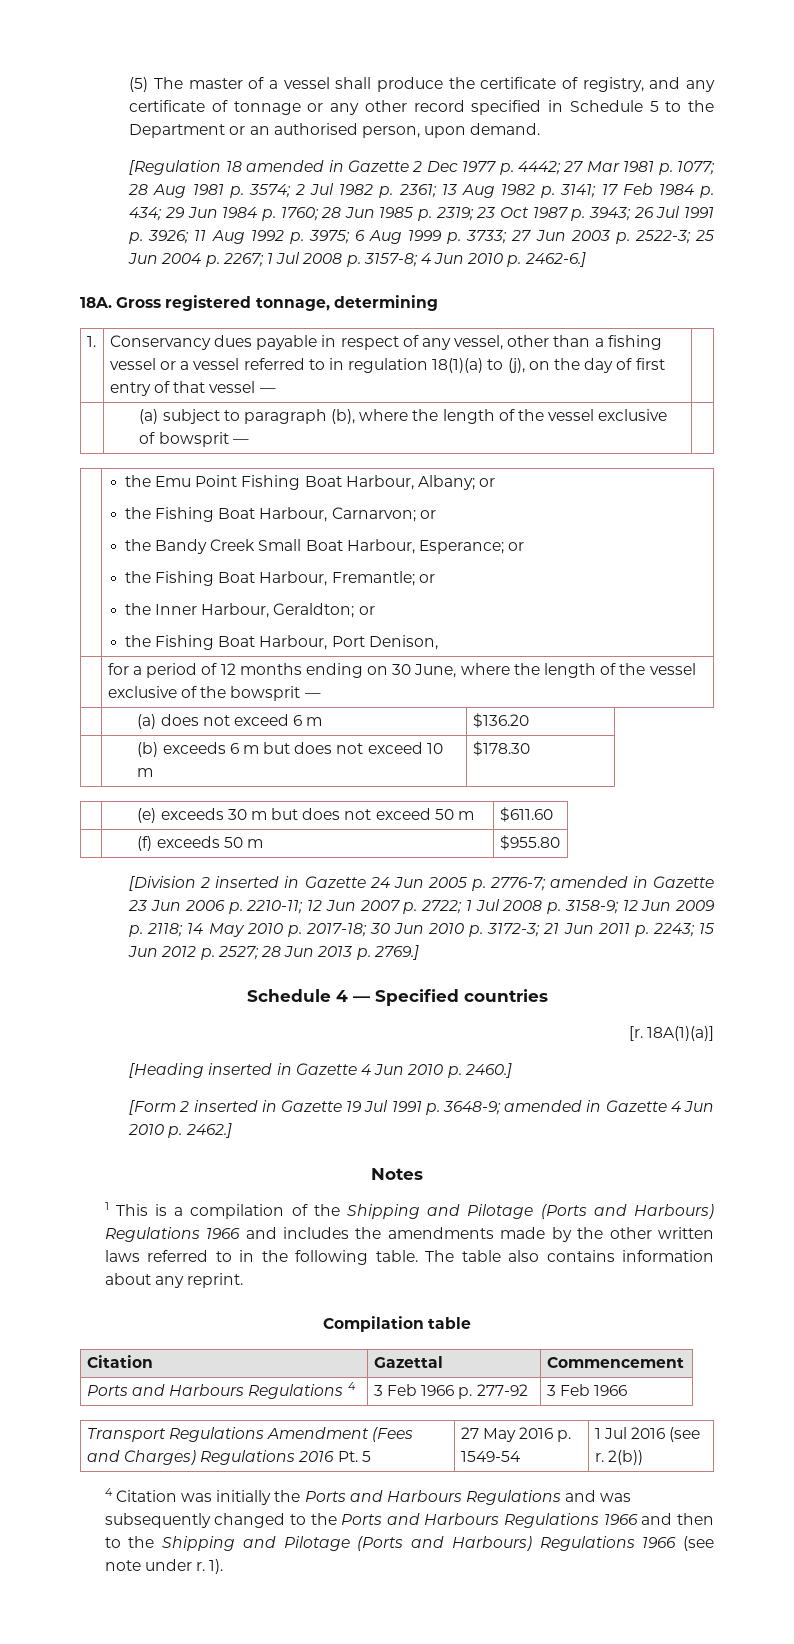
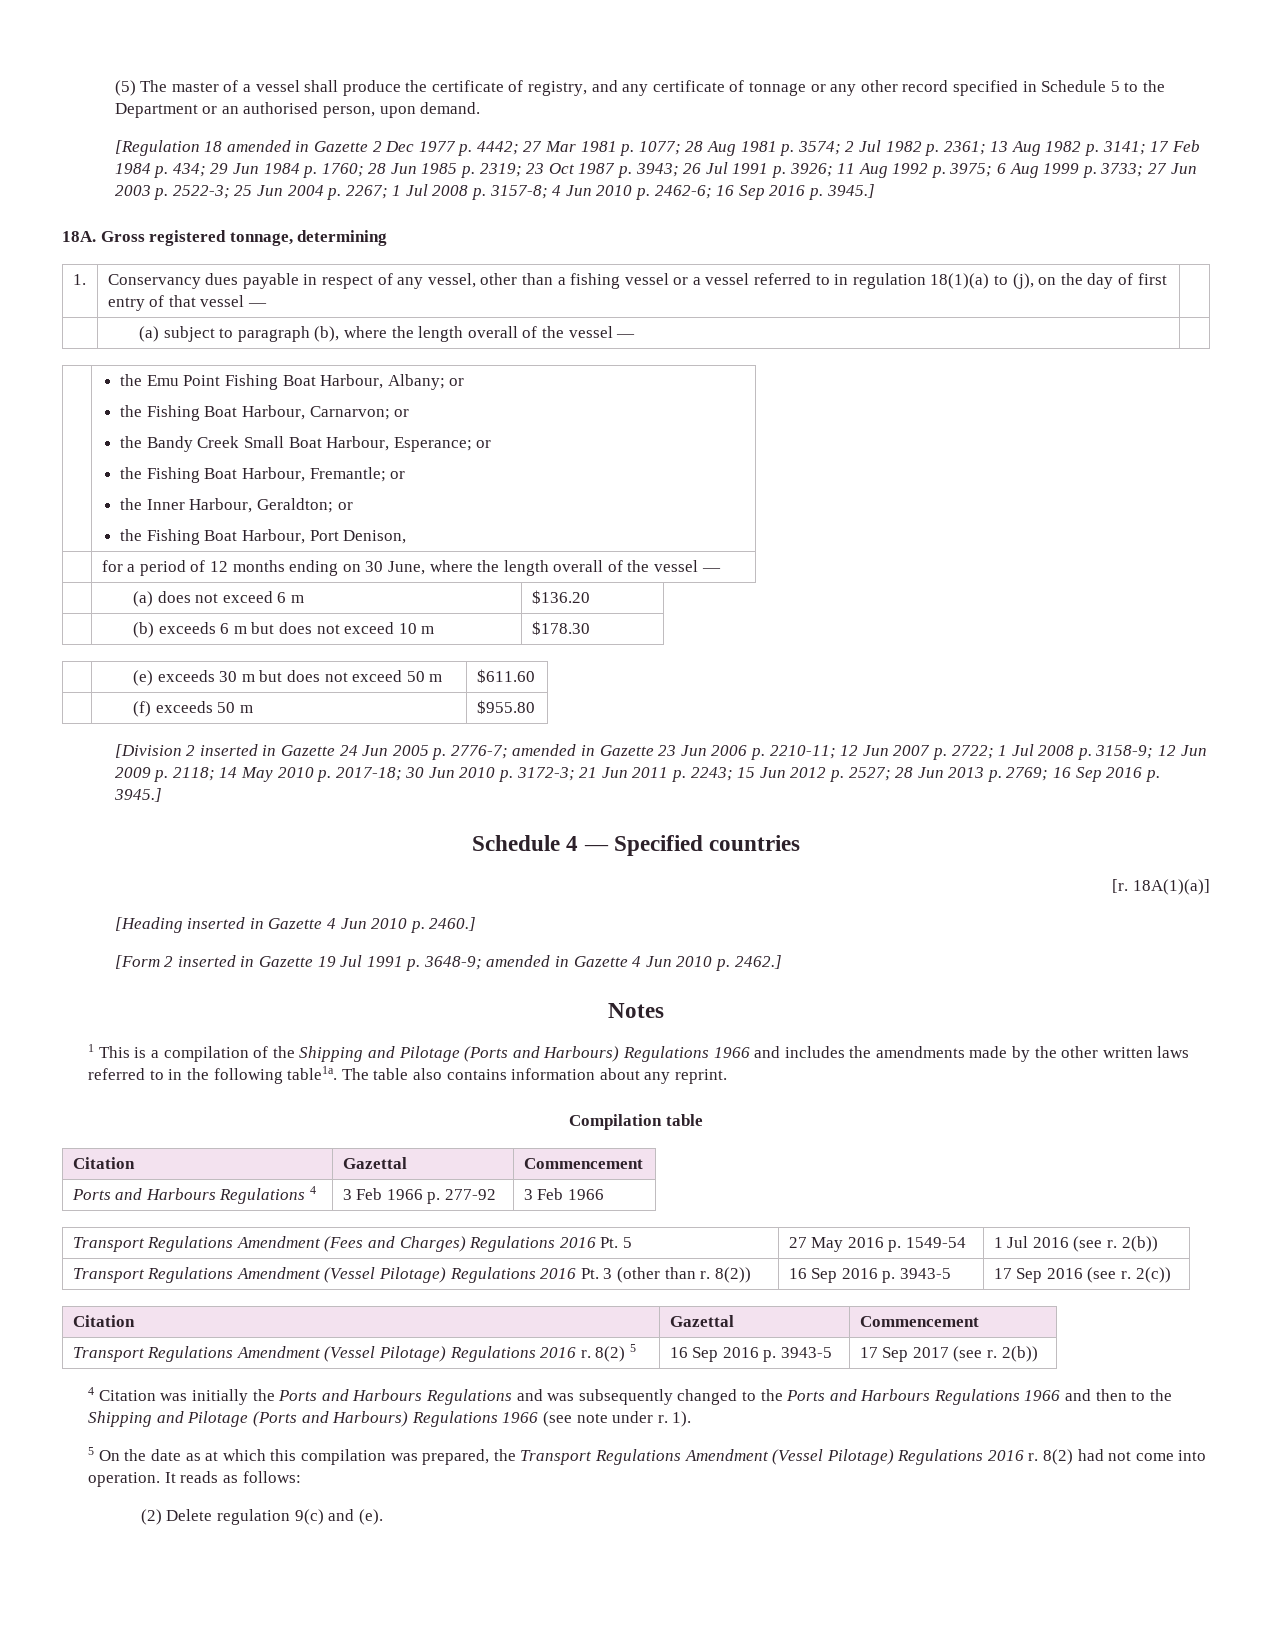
- 4 Jun 2010 p. 2462-6.]
+ 4 Jun 2010 p. 2462-6; 16 Sep 2016 p. 3945.]
- | (a) subject to paragraph (b), where the length of the vessel exclusive of bowsprit — |
+ | (a) subject to paragraph (b), where the length overall of the vessel — |
- | for a period of 12 months ending on 30 June, where the length of the vessel exclusive of the bowsprit —
+ | for a period of 12 months ending on 30 June, where the length overall of the vessel —
- [Division 2 inserted in Gazette 24 Jun 2005 p. 2776-7; amended in Gazette 23 Jun 2006 p. 2210-11; 12 Jun 2007 p. 2722; 1 Jul 2008 p. 3158-9; 12 Jun 2009 p. 2118; 14 May 2010 p. 2017-18; 30 Jun 2010 p. 3172-3; 21 Jun 2011 p. 2243; 15 Jun 2012 p. 2527; 28 Jun 2013 p. 2769.]
+ [Division 2 inserted in Gazette 24 Jun 2005 p. 2776-7; amended in Gazette 23 Jun 2006 p. 2210-11; 12 Jun 2007 p. 2722; 1 Jul 2008 p. 3158-9; 12 Jun 2009 p. 2118; 14 May 2010 p. 2017-18; 30 Jun 2010 p. 3172-3; 21 Jun 2011 p. 2243; 15 Jun 2012 p. 2527; 28 Jun 2013 p. 2769; 16 Sep 2016 p. 3945.]
- 1 This is a compilation of the Shipping and Pilotage (Ports and Harbours) Regulations 1966 and includes the amendments made by the other written laws referred to in the following table.
+ 1 This is a compilation of the Shipping and Pilotage (Ports and Harbours) Regulations 1966 and includes the amendments made by the other written laws referred to in the following table1a.
+ Transport Regulations Amendment (Vessel Pilotage) Regulations 2016 Pt. 3 (other than r. 8(2)) | 16 Sep 2016 p. 3943-5 | 17 Sep 2016 (see r. 2(c))
+ Citation | Gazettal | Commencement
+ Transport Regulations Amendment (Vessel Pilotage) Regulations 2016 r. 8(2) 5 | 16 Sep 2016 p. 3943-5 | 17 Sep 2017 (see r. 2(b))
+ 5 On the date as at which this compilation was prepared, the Transport Regulations Amendment (Vessel Pilotage) Regulations 2016 r. 8(2) had not come into operation. It reads as follows:
+ (2) Delete regulation 9(c) and (e).

